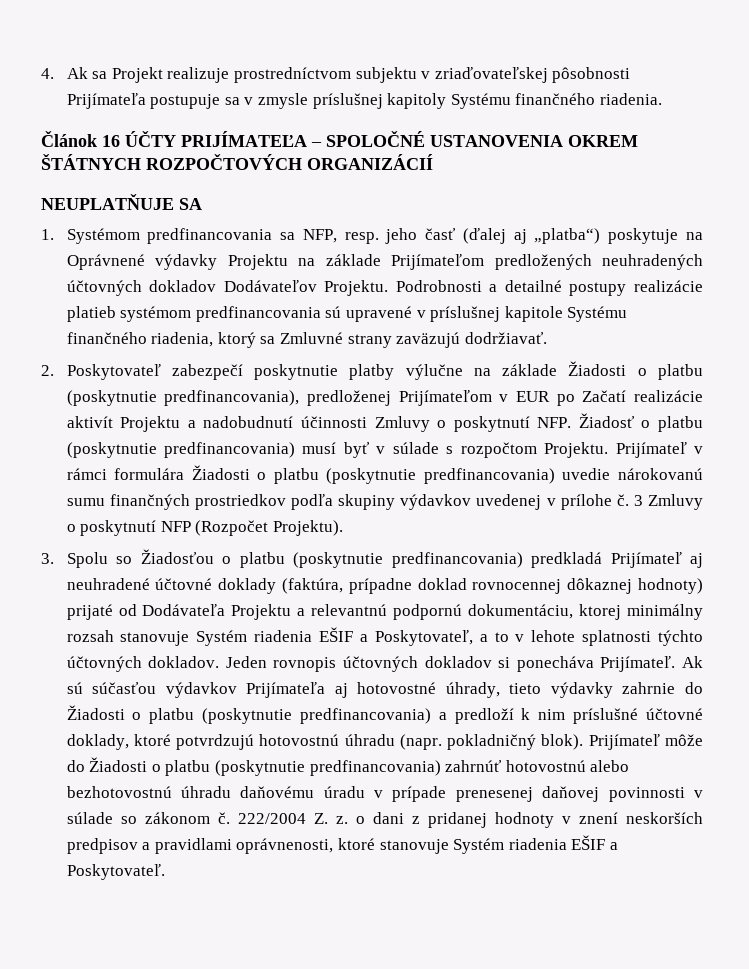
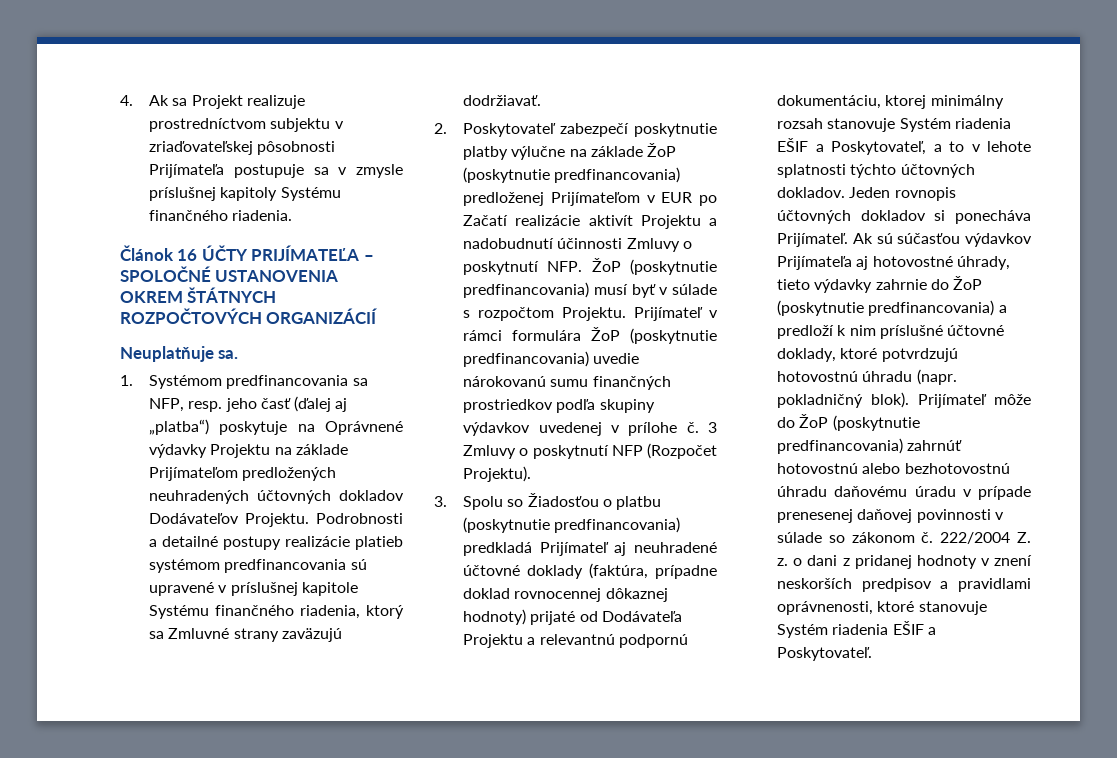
- NEUPLATŇUJE SA
+ Neuplatňuje sa.
- 2. Poskytovateľ zabezpečí poskytnutie platby výlučne na základe Žiadosti o platbu (poskytnutie predfinancovania), predloženej Prijímateľom v EUR po Začatí realizácie aktivít Projektu a nadobudnutí účinnosti Zmluvy o poskytnutí NFP. Žiadosť o platbu (poskytnutie predfinancovania) musí byť v súlade s rozpočtom Projektu.
+ 2. Poskytovateľ zabezpečí poskytnutie platby výlučne na základe ŽoP (poskytnutie predfinancovania) predloženej Prijímateľom v EUR po Začatí realizácie aktivít Projektu a nadobudnutí účinnosti Zmluvy o poskytnutí NFP. ŽoP (poskytnutie predfinancovania) musí byť v súlade s rozpočtom Projektu.
- Prijímateľ v rámci formulára Žiadosti o platbu (poskytnutie predfinancovania) uvedie nárokovanú sumu finančných prostriedkov podľa skupiny výdavkov uvedenej v prílohe č.
+ Prijímateľ v rámci formulára ŽoP (poskytnutie predfinancovania) uvedie nárokovanú sumu finančných prostriedkov podľa skupiny výdavkov uvedenej v prílohe č.
- Ak sú súčasťou výdavkov Prijímateľa aj hotovostné úhrady, tieto výdavky zahrnie do Žiadosti o platbu (poskytnutie predfinancovania) a predloží k nim príslušné účtovné doklady, ktoré potvrdzujú hotovostnú úhradu (napr. pokladničný blok).
+ Ak sú súčasťou výdavkov Prijímateľa aj hotovostné úhrady, tieto výdavky zahrnie do ŽoP (poskytnutie predfinancovania) a predloží k nim príslušné účtovné doklady, ktoré potvrdzujú hotovostnú úhradu (napr. pokladničný blok).
- Prijímateľ môže do Žiadosti o platbu (poskytnutie predfinancovania) zahrnúť hotovostnú alebo bezhotovostnú úhradu daňovému úradu v prípade prenesenej daňovej povinnosti v súlade so zákonom č.
+ Prijímateľ môže do ŽoP (poskytnutie predfinancovania) zahrnúť hotovostnú alebo bezhotovostnú úhradu daňovému úradu v prípade prenesenej daňovej povinnosti v súlade so zákonom č.

